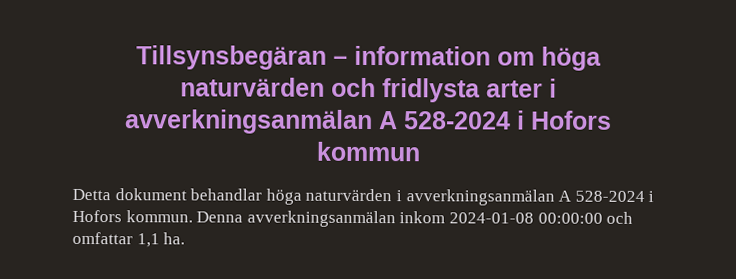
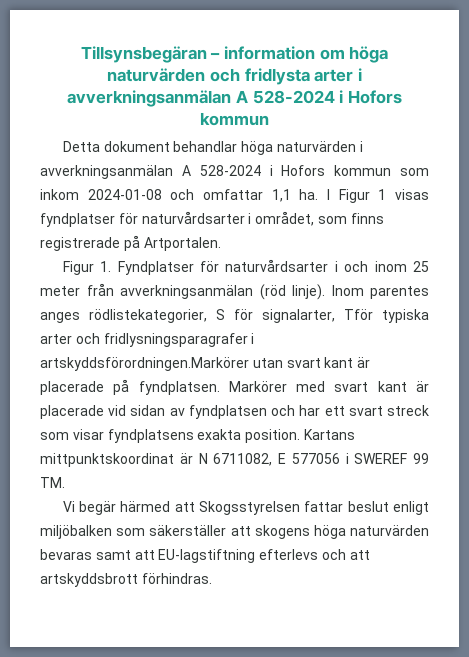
- Detta dokument behandlar höga naturvärden i avverkningsanmälan A 528-2024 i Hofors kommun. Denna avverkningsanmälan inkom 2024-01-08 00:00:00 och omfattar 1,1 ha.
+ Detta dokument behandlar höga naturvärden i avverkningsanmälan A 528-2024 i Hofors kommun som inkom 2024-01-08 och omfattar 1,1 ha.
+ I Figur 1 visas fyndplatser för naturvårdsarter i området, som finns registrerade på Artportalen.
+ Figur 1. Fyndplatser för naturvårdsarter i och inom 25 meter från avverkningsanmälan (röd linje). Inom parentes anges rödlistekategorier, S för signalarter, Tför typiska arter och fridlysningsparagrafer i artskyddsförordningen.Markörer utan svart kant är placerade på fyndplatsen. Markörer med svart kant är placerade vid sidan av fyndplatsen och har ett svart streck som visar fyndplatsens exakta position. Kartans mittpunktskoordinat är N 6711082, E 577056 i SWEREF 99 TM.
+ Vi begär härmed att Skogsstyrelsen fattar beslut enligt miljöbalken som säkerställer att skogens höga naturvärden bevaras samt att EU-lagstiftning efterlevs och att artskyddsbrott förhindras.

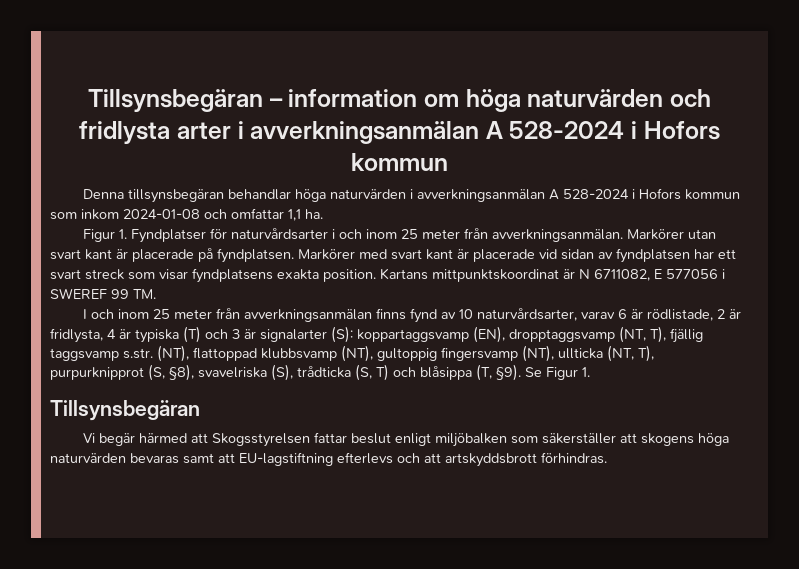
- Detta dokument behandlar höga naturvärden i avverkningsanmälan A 528-2024 i Hofors kommun som inkom 2024-01-08 och omfattar 1,1 ha. I Figur 1 visas fyndplatser för naturvårdsarter i området, som finns registrerade på Artportalen.
+ Denna tillsynsbegäran behandlar höga naturvärden i avverkningsanmälan A 528-2024 i Hofors kommun som inkom 2024-01-08 och omfattar 1,1 ha.
- Figur 1. Fyndplatser för naturvårdsarter i och inom 25 meter från avverkningsanmälan (röd linje). Inom parentes anges rödlistekategorier, S för signalarter, Tför typiska arter och fridlysningsparagrafer i artskyddsförordningen.Markörer utan svart kant är placerade på fyndplatsen.
+ Figur 1. Fyndplatser för naturvårdsarter i och inom 25 meter från avverkningsanmälan. Markörer utan svart kant är placerade på fyndplatsen.
- Markörer med svart kant är placerade vid sidan av fyndplatsen och har ett svart streck som visar fyndplatsens exakta position.
+ Markörer med svart kant är placerade vid sidan av fyndplatsen har ett svart streck som visar fyndplatsens exakta position.
+ I och inom 25 meter från avverkningsanmälan finns fynd av 10 naturvårdsarter, varav 6 är rödlistade, 2 är fridlysta, 4 är typiska (T) och 3 är signalarter (S): koppartaggsvamp (EN), dropptaggsvamp (NT, T), fjällig taggsvamp s.str. (NT), flattoppad klubbsvamp (NT), gultoppig fingersvamp (NT), ullticka (NT, T), purpurknipprot (S, §8), svavelriska (S), trådticka (S, T) och blåsippa (T, §9). Se Figur 1.
+ Tillsynsbegäran

